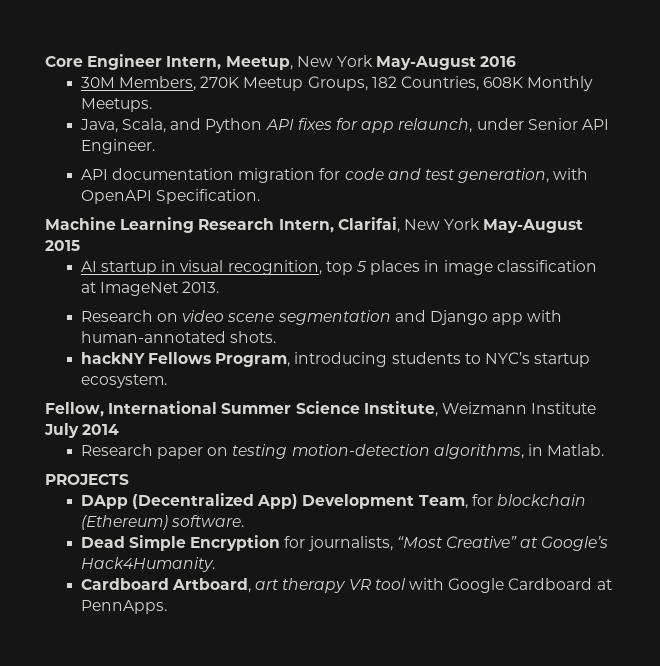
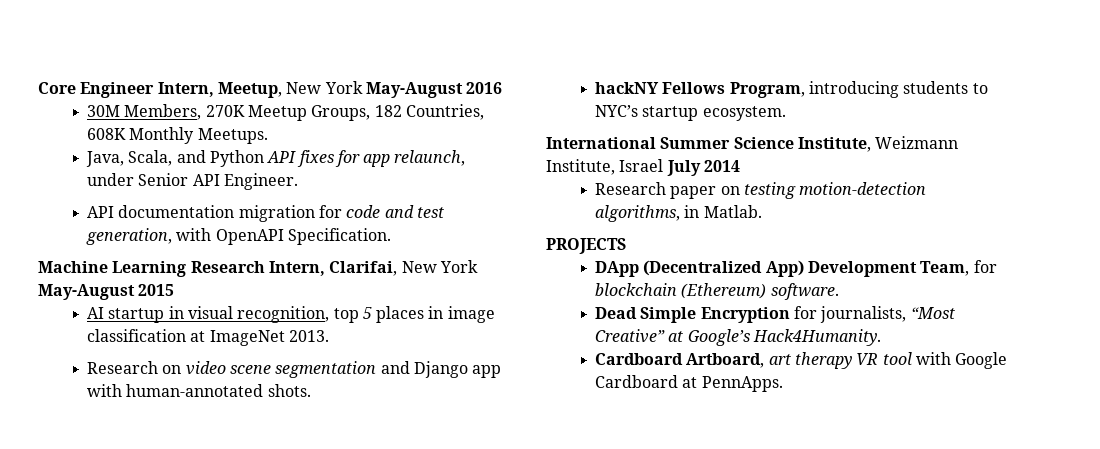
- Fellow, International Summer Science Institute, Weizmann Institute July 2014
+ International Summer Science Institute, Weizmann Institute, Israel July 2014

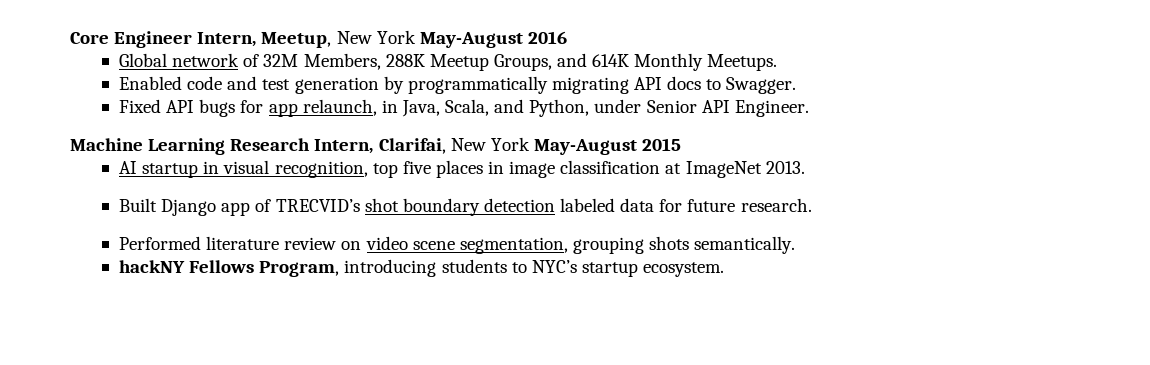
- 30M Members, 270K Meetup Groups, 182 Countries, 608K Monthly Meetups.
- Java, Scala, and Python API fixes for app relaunch, under Senior API Engineer.
- API documentation migration for code and test generation, with OpenAPI Specification.
+ Global network of 32M Members, 288K Meetup Groups, and 614K Monthly Meetups.
+ Enabled code and test generation by programmatically migrating API docs to Swagger.
+ Fixed API bugs for app relaunch, in Java, Scala, and Python, under Senior API Engineer.
- AI startup in visual recognition, top 5 places in image classification at ImageNet 2013.
+ AI startup in visual recognition, top five places in image classification at ImageNet 2013.
- Research on video scene segmentation and Django app with human-annotated shots.
+ Built Django app of TRECVID’s shot boundary detection labeled data for future research.
+ Performed literature review on video scene segmentation, grouping shots semantically.
- International Summer Science Institute, Weizmann Institute, Israel July 2014
- Research paper on testing motion-detection algorithms, in Matlab.
- PROJECTS
- DApp (Decentralized App) Development Team, for blockchain (Ethereum) software.
- Dead Simple Encryption for journalists, “Most Creative” at Google’s Hack4Humanity.
- Cardboard Artboard, art therapy VR tool with Google Cardboard at PennApps.

